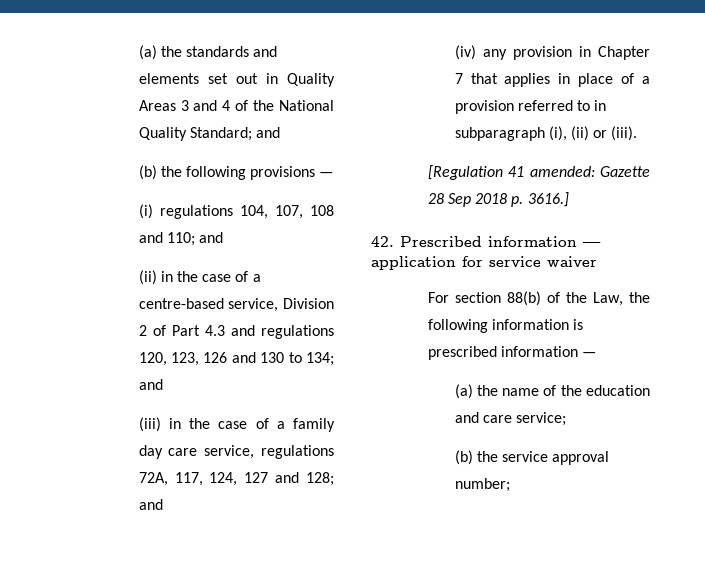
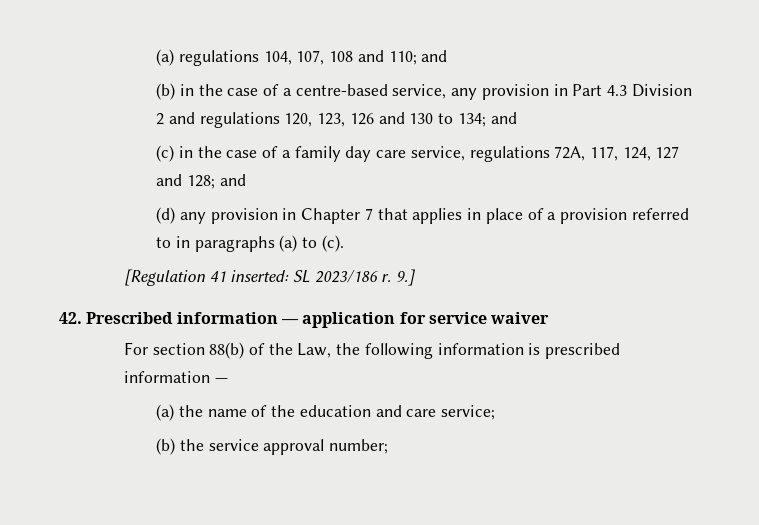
- (a) the standards and elements set out in Quality Areas 3 and 4 of the National Quality Standard; and
- (b) the following provisions —
- (i) regulations 104, 107, 108 and 110; and
+ (a) regulations 104, 107, 108 and 110; and
- (ii) in the case of a centre-based service, Division 2 of Part 4.3 and regulations 120, 123, 126 and 130 to 134; and
+ (b) in the case of a centre-based service, any provision in Part 4.3 Division 2 and regulations 120, 123, 126 and 130 to 134; and
- (iii) in the case of a family day care service, regulations 72A, 117, 124, 127 and 128; and
+ (c) in the case of a family day care service, regulations 72A, 117, 124, 127 and 128; and
- (iv) any provision in Chapter 7 that applies in place of a provision referred to in subparagraph (i), (ii) or (iii).
- [Regulation 41 amended: Gazette 28 Sep 2018 p. 3616.]
+ (d) any provision in Chapter 7 that applies in place of a provision referred to in paragraphs (a) to (c).
+ [Regulation 41 inserted: SL 2023/186 r. 9.]

